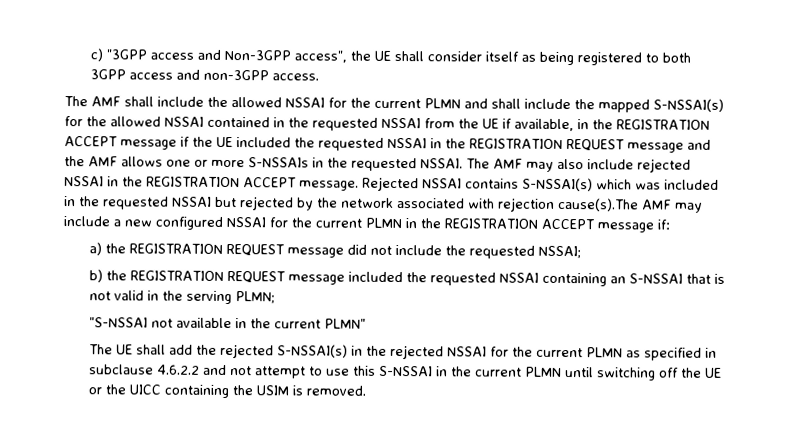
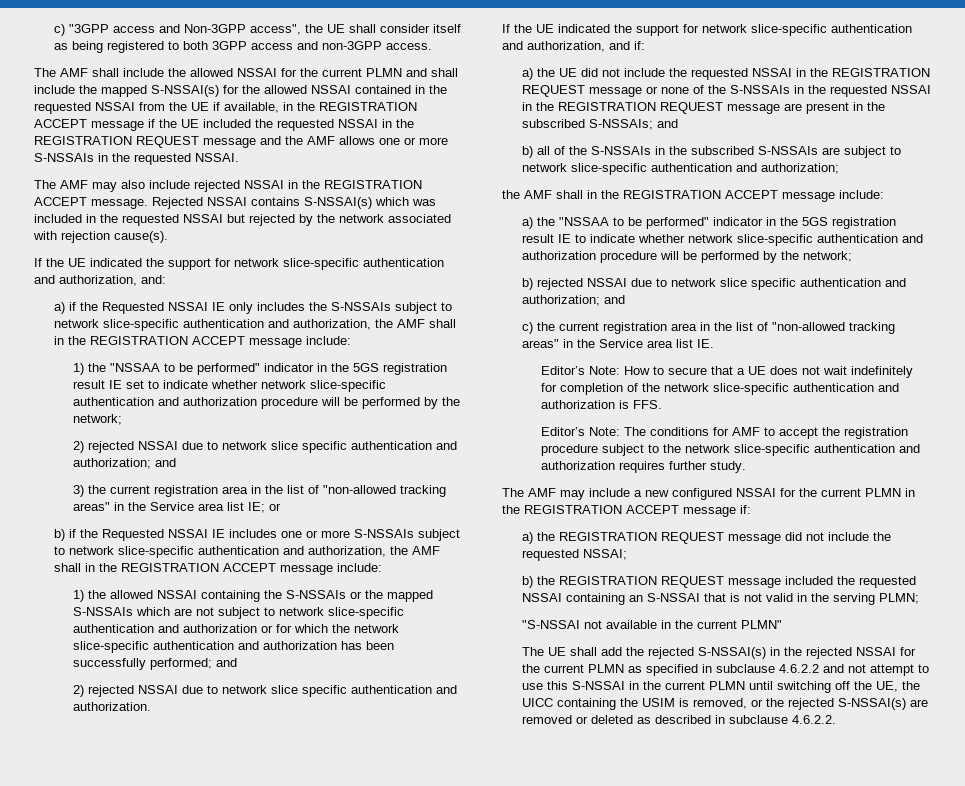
- The AMF shall include the allowed NSSAI for the current PLMN and shall include the mapped S-NSSAI(s) for the allowed NSSAI contained in the requested NSSAI from the UE if available, in the REGISTRATION ACCEPT message if the UE included the requested NSSAI in the REGISTRATION REQUEST message and the AMF allows one or more S-NSSAIs in the requested NSSAI. The AMF may also include rejected NSSAI in the REGISTRATION ACCEPT message.
+ The AMF shall include the allowed NSSAI for the current PLMN and shall include the mapped S-NSSAI(s) for the allowed NSSAI contained in the requested NSSAI from the UE if available, in the REGISTRATION ACCEPT message if the UE included the requested NSSAI in the REGISTRATION REQUEST message and the AMF allows one or more S-NSSAIs in the requested NSSAI.
+ The AMF may also include rejected NSSAI in the REGISTRATION ACCEPT message.
- Rejected NSSAI contains S-NSSAI(s) which was included in the requested NSSAI but rejected by the network associated with rejection cause(s).The AMF may include a new configured NSSAI for the current PLMN in the REGISTRATION ACCEPT message if:
+ Rejected NSSAI contains S-NSSAI(s) which was included in the requested NSSAI but rejected by the network associated with rejection cause(s).
+ If the UE indicated the support for network slice-specific authentication and authorization, and:
+ a) if the Requested NSSAI IE only includes the S-NSSAIs subject to network slice-specific authentication and authorization, the AMF shall in the REGISTRATION ACCEPT message include:
+ 1) the "NSSAA to be performed" indicator in the 5GS registration result IE set to indicate whether network slice-specific authentication and authorization procedure will be performed by the network;
+ 2) rejected NSSAI due to network slice specific authentication and authorization; and
+ 3) the current registration area in the list of "non-allowed tracking areas" in the Service area list IE; or
+ b) if the Requested NSSAI IE includes one or more S-NSSAIs subject to network slice-specific authentication and authorization, the AMF shall in the REGISTRATION ACCEPT message include:
+ 1) the allowed NSSAI containing the S-NSSAIs or the mapped S-NSSAIs which are not subject to network slice-specific authentication and authorization or for which the network slice-specific authentication and authorization has been successfully performed; and
+ 2) rejected NSSAI due to network slice specific authentication and authorization.
+ If the UE indicated the support for network slice-specific authentication and authorization, and if:
+ a) the UE did not include the requested NSSAI in the REGISTRATION REQUEST message or none of the S-NSSAIs in the requested NSSAI in the REGISTRATION REQUEST message are present in the subscribed S-NSSAIs; and
+ b) all of the S-NSSAIs in the subscribed S-NSSAIs are subject to network slice-specific authentication and authorization;
+ the AMF shall in the REGISTRATION ACCEPT message include:
+ a) the "NSSAA to be performed" indicator in the 5GS registration result IE to indicate whether network slice-specific authentication and authorization procedure will be performed by the network;
+ b) rejected NSSAI due to network slice specific authentication and authorization; and
+ c) the current registration area in the list of "non-allowed tracking areas" in the Service area list IE.
+ Editor’s Note: How to secure that a UE does not wait indefinitely for completion of the network slice-specific authentication and authorization is FFS.
+ Editor’s Note: The conditions for AMF to accept the registration procedure subject to the network slice-specific authentication and authorization requires further study.
+ The AMF may include a new configured NSSAI for the current PLMN in the REGISTRATION ACCEPT message if:
- The UE shall add the rejected S-NSSAI(s) in the rejected NSSAI for the current PLMN as specified in subclause 4.6.2.2 and not attempt to use this S-NSSAI in the current PLMN until switching off the UE or the UICC containing the USIM is removed.
+ The UE shall add the rejected S-NSSAI(s) in the rejected NSSAI for the current PLMN as specified in subclause 4.6.2.2 and not attempt to use this S-NSSAI in the current PLMN until switching off the UE, the UICC containing the USIM is removed, or the rejected S-NSSAI(s) are removed or deleted as described in subclause 4.6.2.2.

